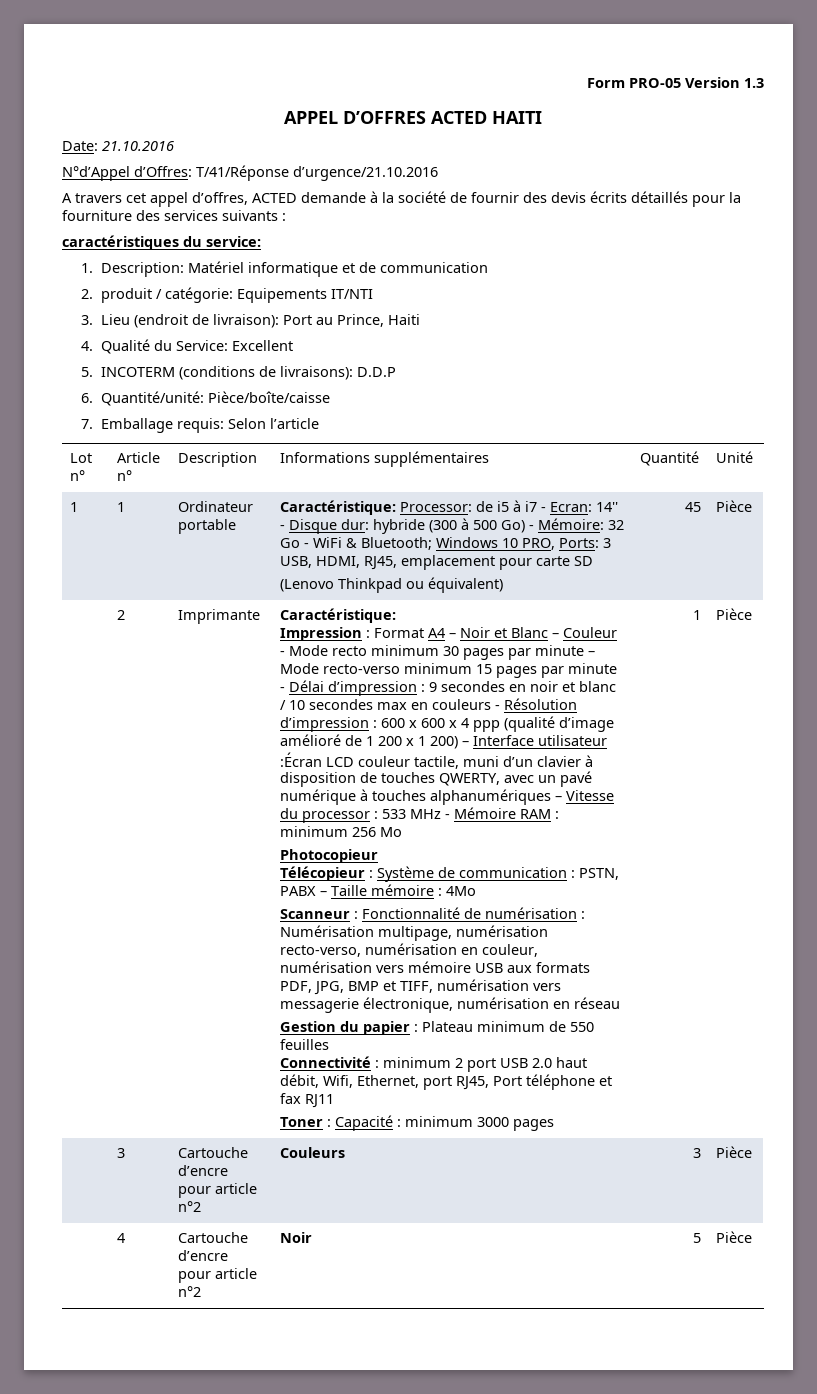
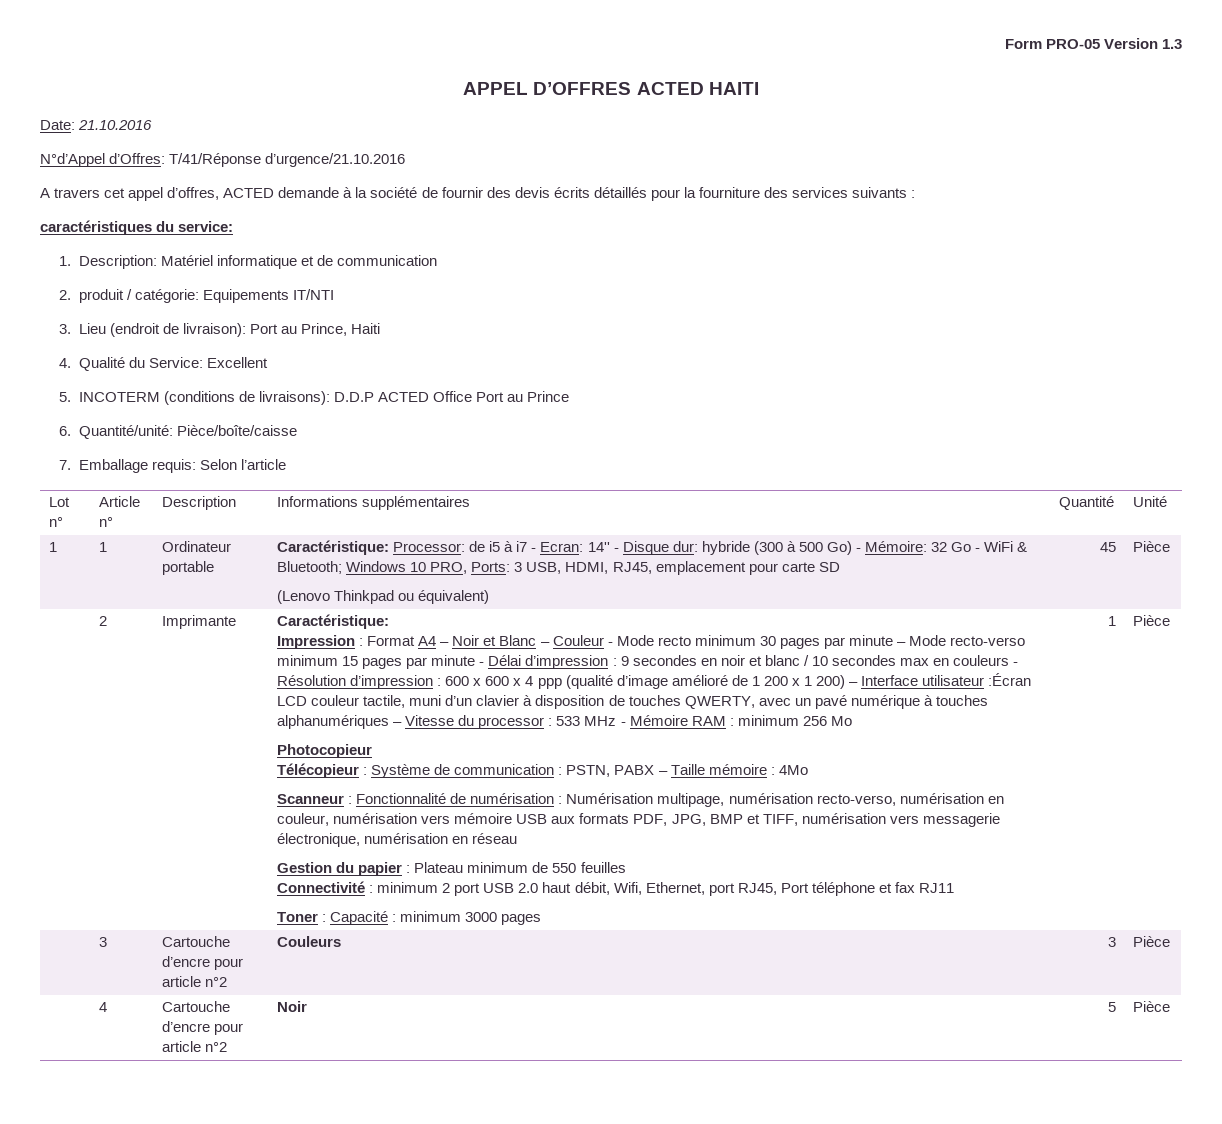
- 5. INCOTERM (conditions de livraisons): D.D.P
+ 5. INCOTERM (conditions de livraisons): D.D.P ACTED Office Port au Prince

